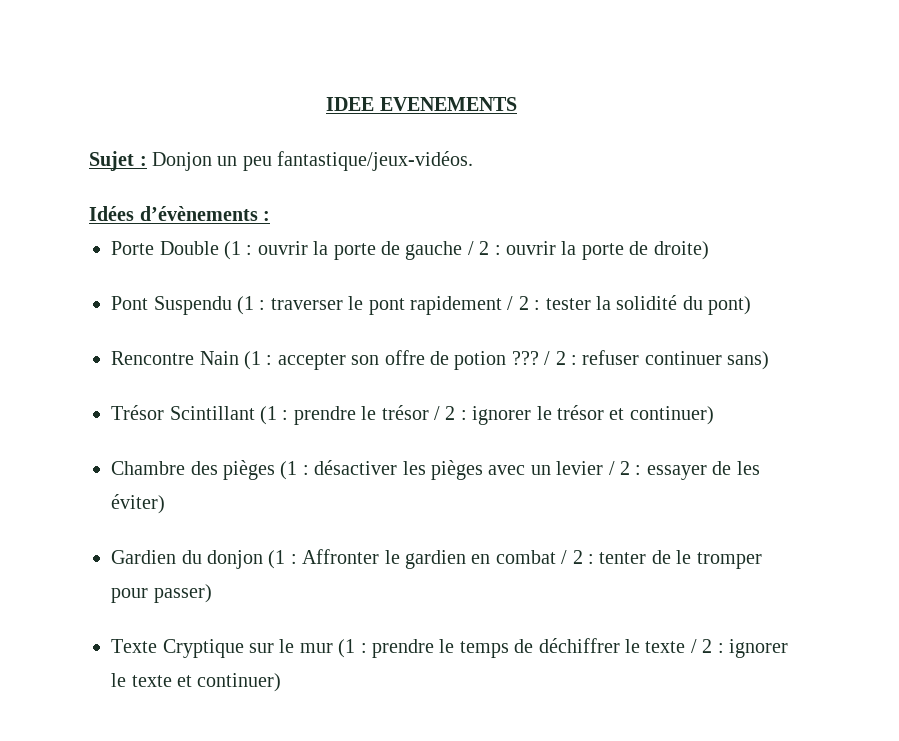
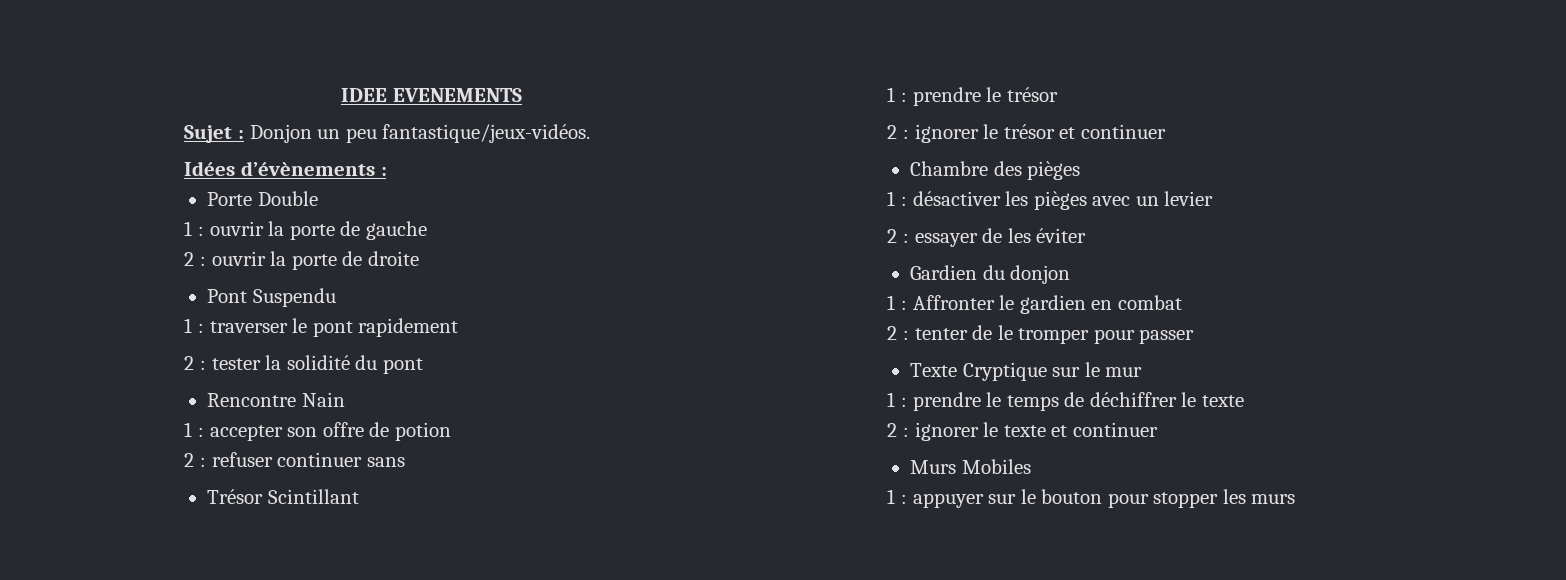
- Porte Double (1 : ouvrir la porte de gauche / 2 : ouvrir la porte de droite)
+ Porte Double
+ 1 : ouvrir la porte de gauche
+ 2 : ouvrir la porte de droite
- Pont Suspendu (1 : traverser le pont rapidement / 2 : tester la solidité du pont)
+ Pont Suspendu
+ 1 : traverser le pont rapidement
+ 2 : tester la solidité du pont
- Rencontre Nain (1 : accepter son offre de potion ??? / 2 : refuser continuer sans)
+ Rencontre Nain
+ 1 : accepter son offre de potion
+ 2 : refuser continuer sans
- Trésor Scintillant (1 : prendre le trésor / 2 : ignorer le trésor et continuer)
+ Trésor Scintillant
+ 1 : prendre le trésor
+ 2 : ignorer le trésor et continuer
- Chambre des pièges (1 : désactiver les pièges avec un levier / 2 : essayer de les éviter)
+ Chambre des pièges
+ 1 : désactiver les pièges avec un levier
+ 2 : essayer de les éviter
- Gardien du donjon (1 : Affronter le gardien en combat / 2 : tenter de le tromper pour passer)
+ Gardien du donjon
+ 1 : Affronter le gardien en combat
+ 2 : tenter de le tromper pour passer
- Texte Cryptique sur le mur (1 : prendre le temps de déchiffrer le texte / 2 : ignorer le texte et continuer)
+ Texte Cryptique sur le mur
+ 1 : prendre le temps de déchiffrer le texte
+ 2 : ignorer le texte et continuer
+ Murs Mobiles
+ 1 : appuyer sur le bouton pour stopper les murs

